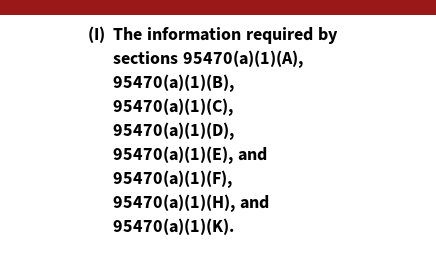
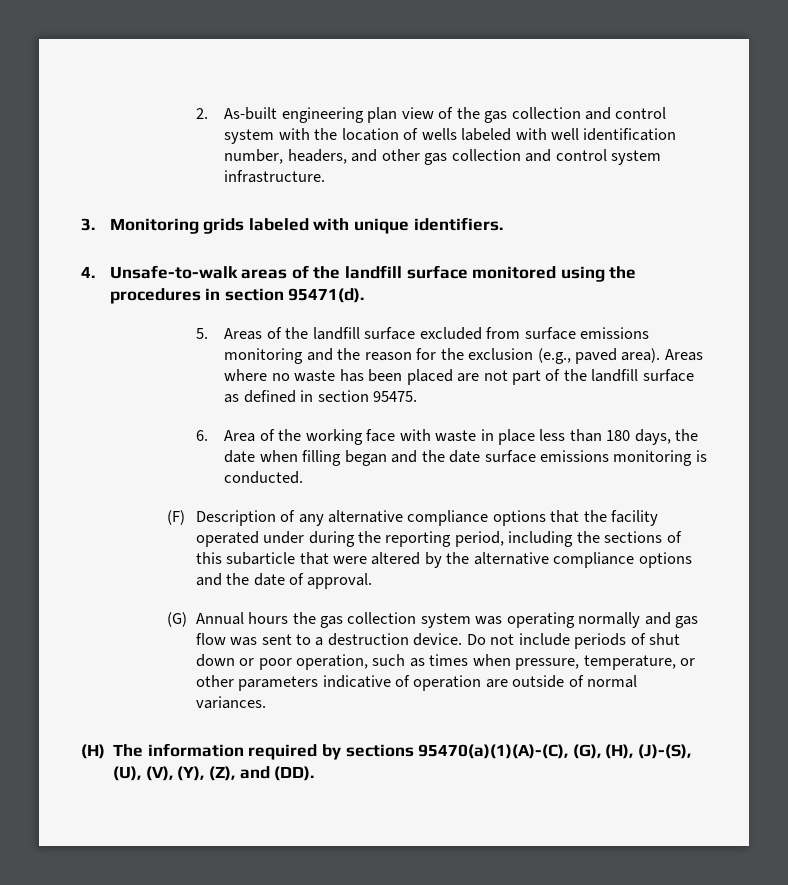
- (I) The information required by sections 95470(a)(1)(A), 95470(a)(1)(B), 95470(a)(1)(C), 95470(a)(1)(D), 95470(a)(1)(E), and 95470(a)(1)(F), 95470(a)(1)(H), and 95470(a)(1)(K).
+ 2. As-built engineering plan view of the gas collection and control system with the location of wells labeled with well identification number, headers, and other gas collection and control system infrastructure.
+ 3. Monitoring grids labeled with unique identifiers.
+ 4. Unsafe-to-walk areas of the landfill surface monitored using the procedures in section 95471(d).
+ 5. Areas of the landfill surface excluded from surface emissions monitoring and the reason for the exclusion (e.g., paved area). Areas where no waste has been placed are not part of the landfill surface as defined in section 95475.
+ 6. Area of the working face with waste in place less than 180 days, the date when filling began and the date surface emissions monitoring is conducted.
+ (F) Description of any alternative compliance options that the facility operated under during the reporting period, including the sections of this subarticle that were altered by the alternative compliance options and the date of approval.
+ (G) Annual hours the gas collection system was operating normally and gas flow was sent to a destruction device. Do not include periods of shut down or poor operation, such as times when pressure, temperature, or other parameters indicative of operation are outside of normal variances.
+ (H) The information required by sections 95470(a)(1)(A)-(C), (G), (H), (J)-(S), (U), (V), (Y), (Z), and (DD).

